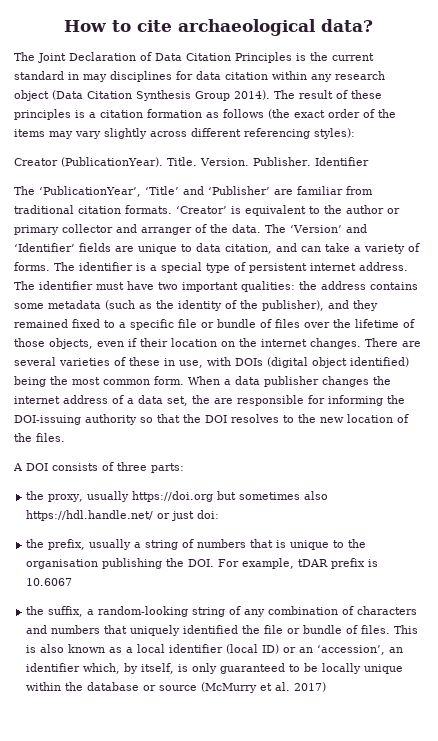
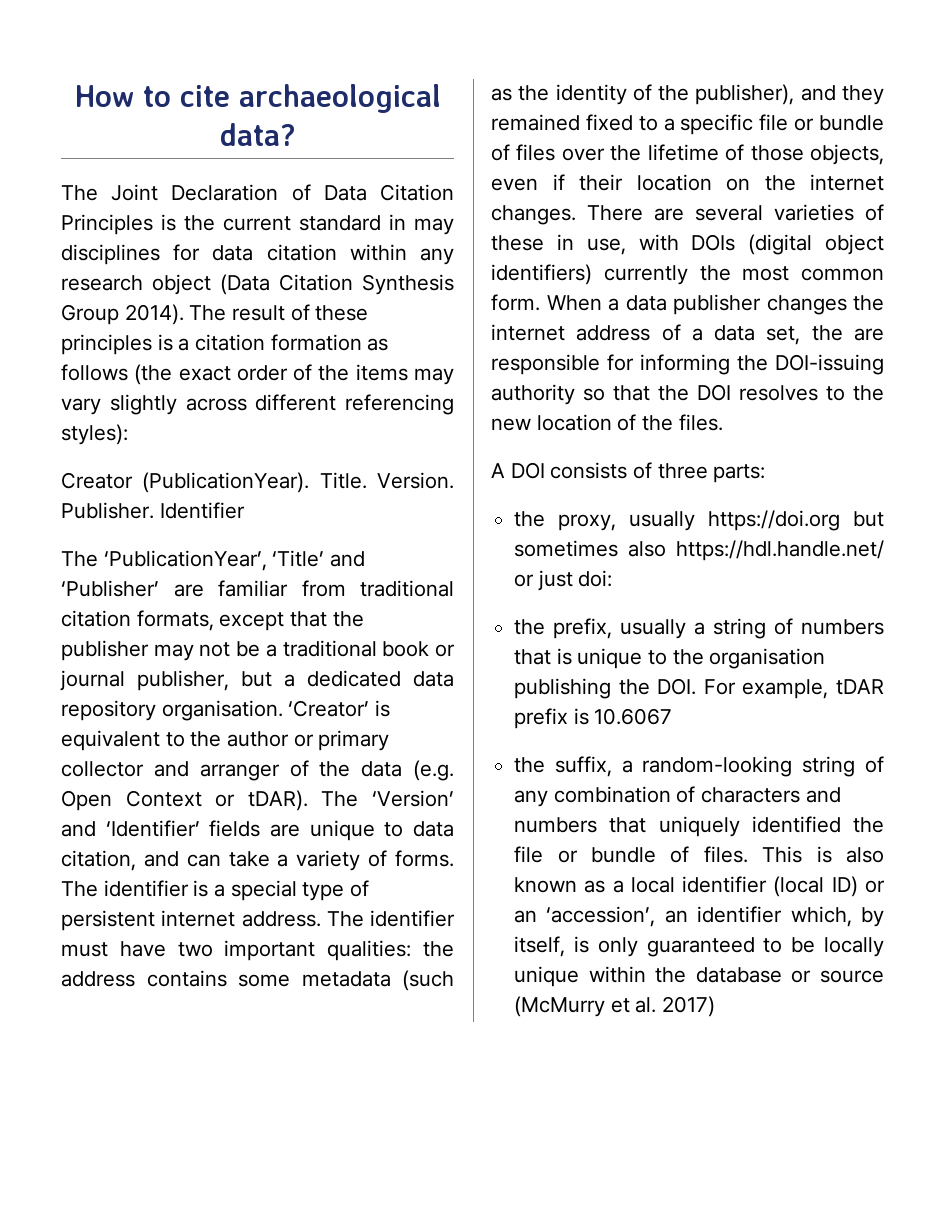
- The ‘PublicationYear’, ‘Title’ and ‘Publisher’ are familiar from traditional citation formats.
+ The ‘PublicationYear’, ‘Title’ and ‘Publisher’ are familiar from traditional citation formats, except that the publisher may not be a traditional book or journal publisher, but a dedicated data repository organisation.
- ‘Creator’ is equivalent to the author or primary collector and arranger of the data.
+ ‘Creator’ is equivalent to the author or primary collector and arranger of the data (e.g. Open Context or tDAR).
- There are several varieties of these in use, with DOIs (digital object identified) being the most common form.
+ There are several varieties of these in use, with DOIs (digital object identifiers) currently the most common form.

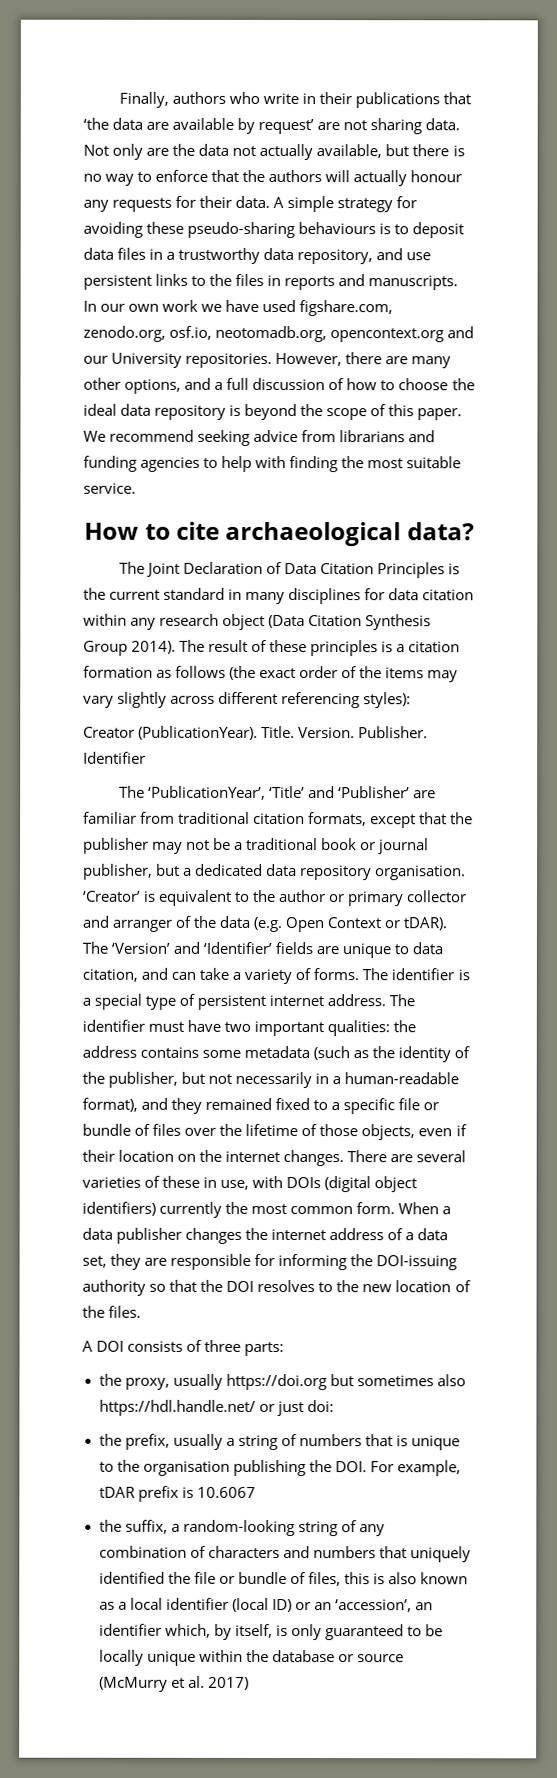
+ Finally, authors who write in their publications that ‘the data are available by request’ are not sharing data. Not only are the data not actually available, but there is no way to enforce that the authors will actually honour any requests for their data. A simple strategy for avoiding these pseudo-sharing behaviours is to deposit data files in a trustworthy data repository, and use persistent links to the files in reports and manuscripts. In our own work we have used figshare.com, zenodo.org, osf.io, neotomadb.org, opencontext.org and our University repositories. However, there are many other options, and a full discussion of how to choose the ideal data repository is beyond the scope of this paper. We recommend seeking advice from librarians and funding agencies to help with finding the most suitable service.
- The Joint Declaration of Data Citation Principles is the current standard in may disciplines for data citation within any research object (Data Citation Synthesis Group 2014).
+ The Joint Declaration of Data Citation Principles is the current standard in many disciplines for data citation within any research object (Data Citation Synthesis Group 2014).
- The identifier must have two important qualities: the address contains some metadata (such as the identity of the publisher), and they remained fixed to a specific file or bundle of files over the lifetime of those objects, even if their location on the internet changes.
+ The identifier must have two important qualities: the address contains some metadata (such as the identity of the publisher, but not necessarily in a human-readable format), and they remained fixed to a specific file or bundle of files over the lifetime of those objects, even if their location on the internet changes.
- When a data publisher changes the internet address of a data set, the are responsible for informing the DOI-issuing authority so that the DOI resolves to the new location of the files.
+ When a data publisher changes the internet address of a data set, they are responsible for informing the DOI-issuing authority so that the DOI resolves to the new location of the files.
- the suffix, a random-looking string of any combination of characters and numbers that uniquely identified the file or bundle of files. This is also known as a local identifier (local ID) or an ‘accession’, an identifier which, by itself, is only guaranteed to be locally unique within the database or source (McMurry et al. 2017)
+ the suffix, a random-looking string of any combination of characters and numbers that uniquely identified the file or bundle of files, this is also known as a local identifier (local ID) or an ‘accession’, an identifier which, by itself, is only guaranteed to be locally unique within the database or source (McMurry et al. 2017)

